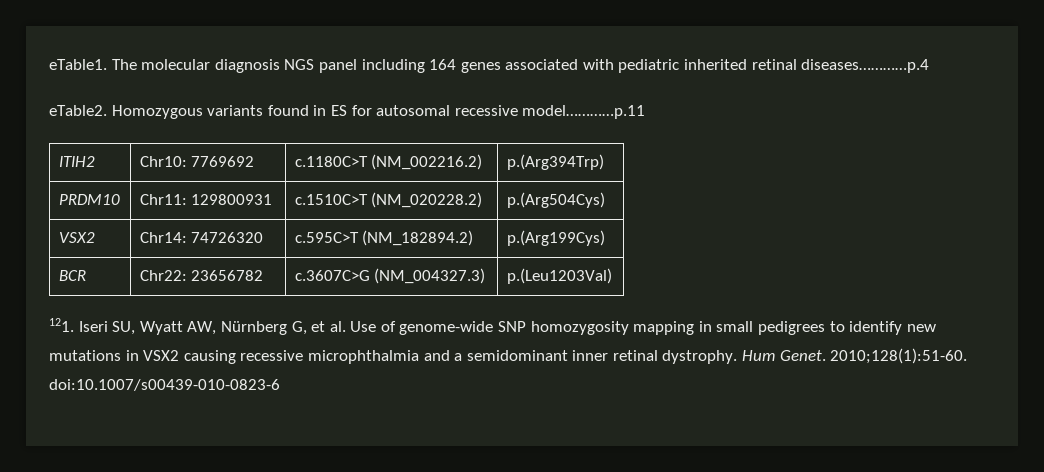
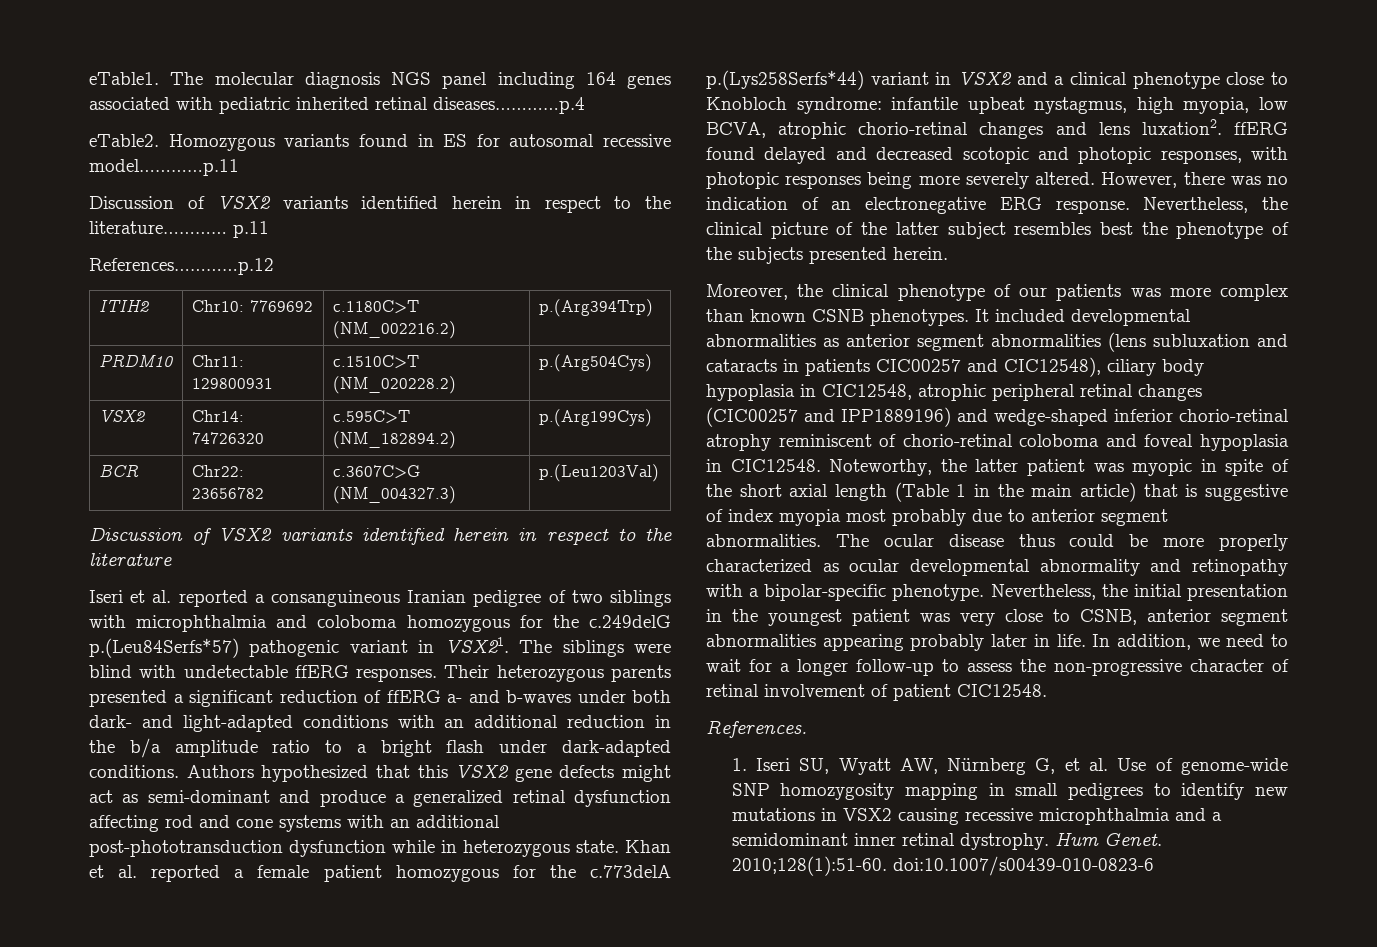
+ Discussion of VSX2 variants identified herein in respect to the literature………… p.11
+ References…………p.12
- 121. Iseri SU, Wyatt AW, Nürnberg G, et al. Use of genome-wide SNP homozygosity mapping in small pedigrees to identify new mutations in VSX2 causing recessive microphthalmia and a semidominant inner retinal dystrophy.
+ Discussion of VSX2 variants identified herein in respect to the literature
+ Iseri et al. reported a consanguineous Iranian pedigree of two siblings with microphthalmia and coloboma homozygous for the c.249delG p.(Leu84Serfs*57) pathogenic variant in VSX21. The siblings were blind with undetectable ffERG responses. Their heterozygous parents presented a significant reduction of ffERG a- and b-waves under both dark- and light-adapted conditions with an additional reduction in the b/a amplitude ratio to a bright flash under dark-adapted conditions. Authors hypothesized that this VSX2 gene defects might act as semi-dominant and produce a generalized retinal dysfunction affecting rod and cone systems with an additional post-phototransduction dysfunction while in heterozygous state. Khan et al. reported a female patient homozygous for the c.773delA p.(Lys258Serfs*44) variant in VSX2 and a clinical phenotype close to Knobloch syndrome: infantile upbeat nystagmus, high myopia, low BCVA, atrophic chorio-retinal changes and lens luxation2. ffERG found delayed and decreased scotopic and photopic responses, with photopic responses being more severely altered. However, there was no indication of an electronegative ERG response. Nevertheless, the clinical picture of the latter subject resembles best the phenotype of the subjects presented herein.
+ Moreover, the clinical phenotype of our patients was more complex than known CSNB phenotypes. It included developmental abnormalities as anterior segment abnormalities (lens subluxation and cataracts in patients CIC00257 and CIC12548), ciliary body hypoplasia in CIC12548, atrophic peripheral retinal changes (CIC00257 and IPP1889196) and wedge-shaped inferior chorio-retinal atrophy reminiscent of chorio-retinal coloboma and foveal hypoplasia in CIC12548. Noteworthy, the latter patient was myopic in spite of the short axial length (Table 1 in the main article) that is suggestive of index myopia most probably due to anterior segment abnormalities. The ocular disease thus could be more properly characterized as ocular developmental abnormality and retinopathy with a bipolar-specific phenotype. Nevertheless, the initial presentation in the youngest patient was very close to CSNB, anterior segment abnormalities appearing probably later in life. In addition, we need to wait for a longer follow-up to assess the non-progressive character of retinal involvement of patient CIC12548.
+ References.
+ 1. Iseri SU, Wyatt AW, Nürnberg G, et al. Use of genome-wide SNP homozygosity mapping in small pedigrees to identify new mutations in VSX2 causing recessive microphthalmia and a semidominant inner retinal dystrophy.

